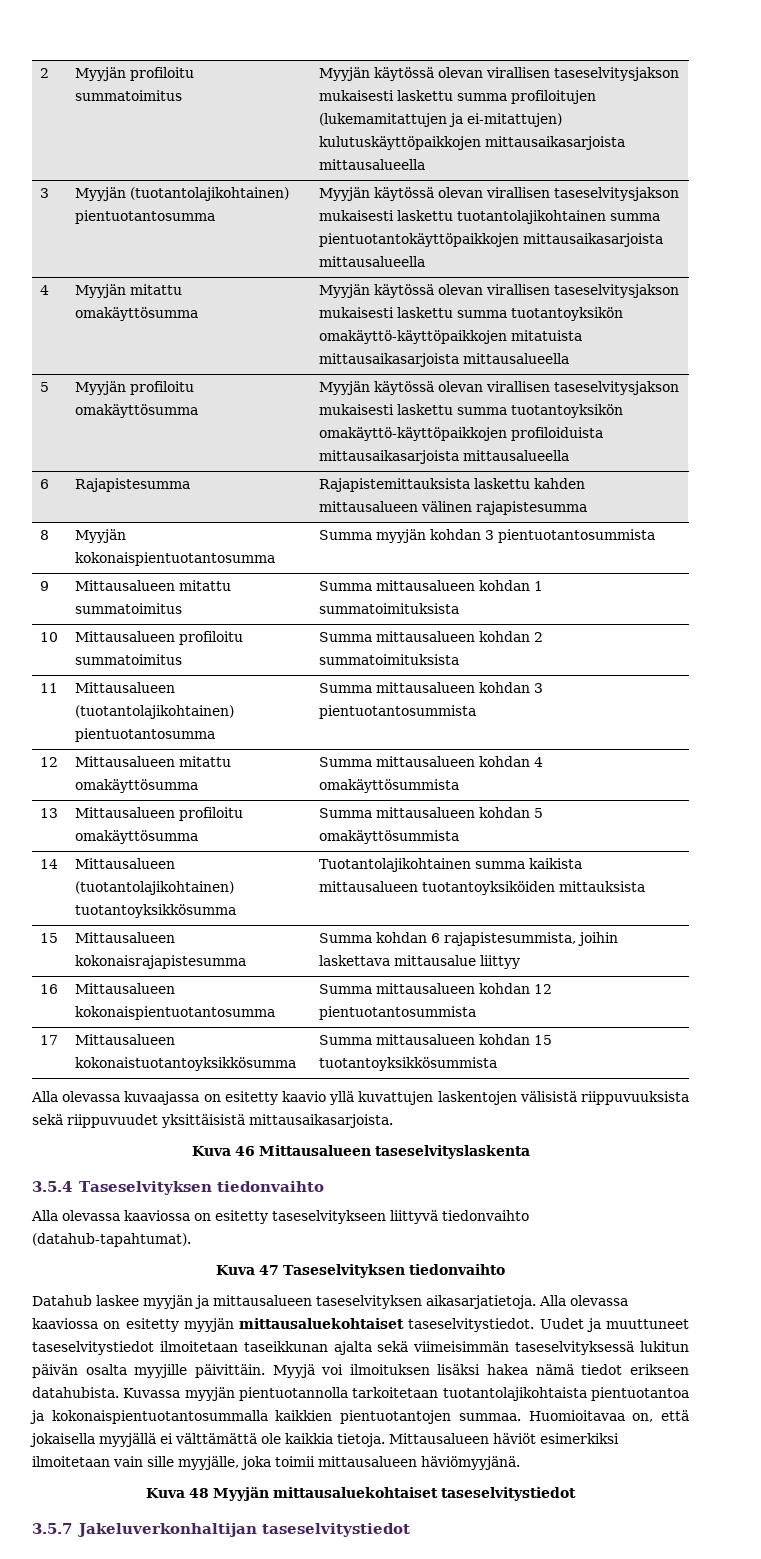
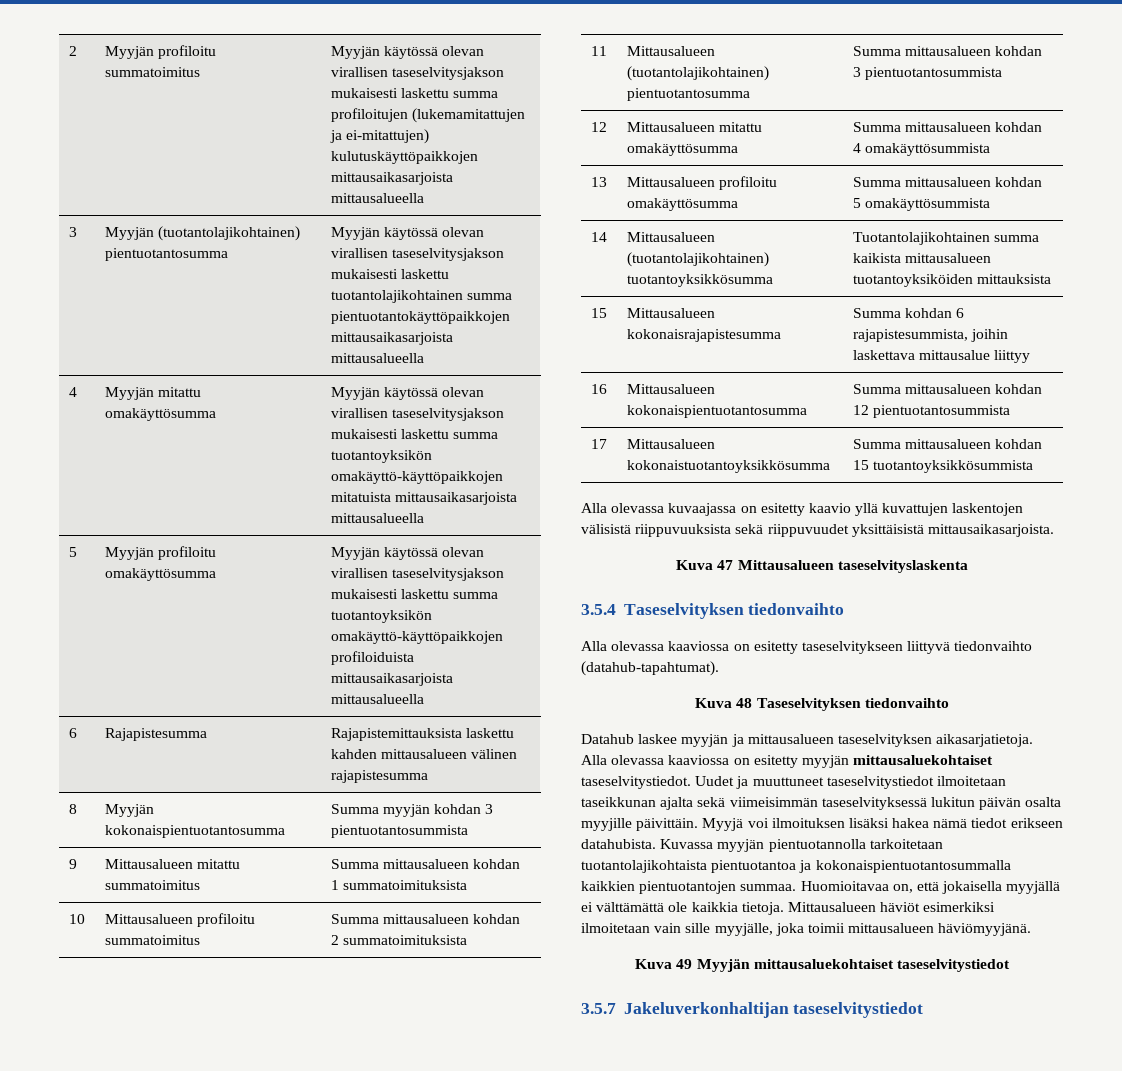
- Kuva 46 Mittausalueen taseselvityslaskenta
+ Kuva 47 Mittausalueen taseselvityslaskenta
- Kuva 47 Taseselvityksen tiedonvaihto
+ Kuva 48 Taseselvityksen tiedonvaihto
- Kuva 48 Myyjän mittausaluekohtaiset taseselvitystiedot
+ Kuva 49 Myyjän mittausaluekohtaiset taseselvitystiedot

